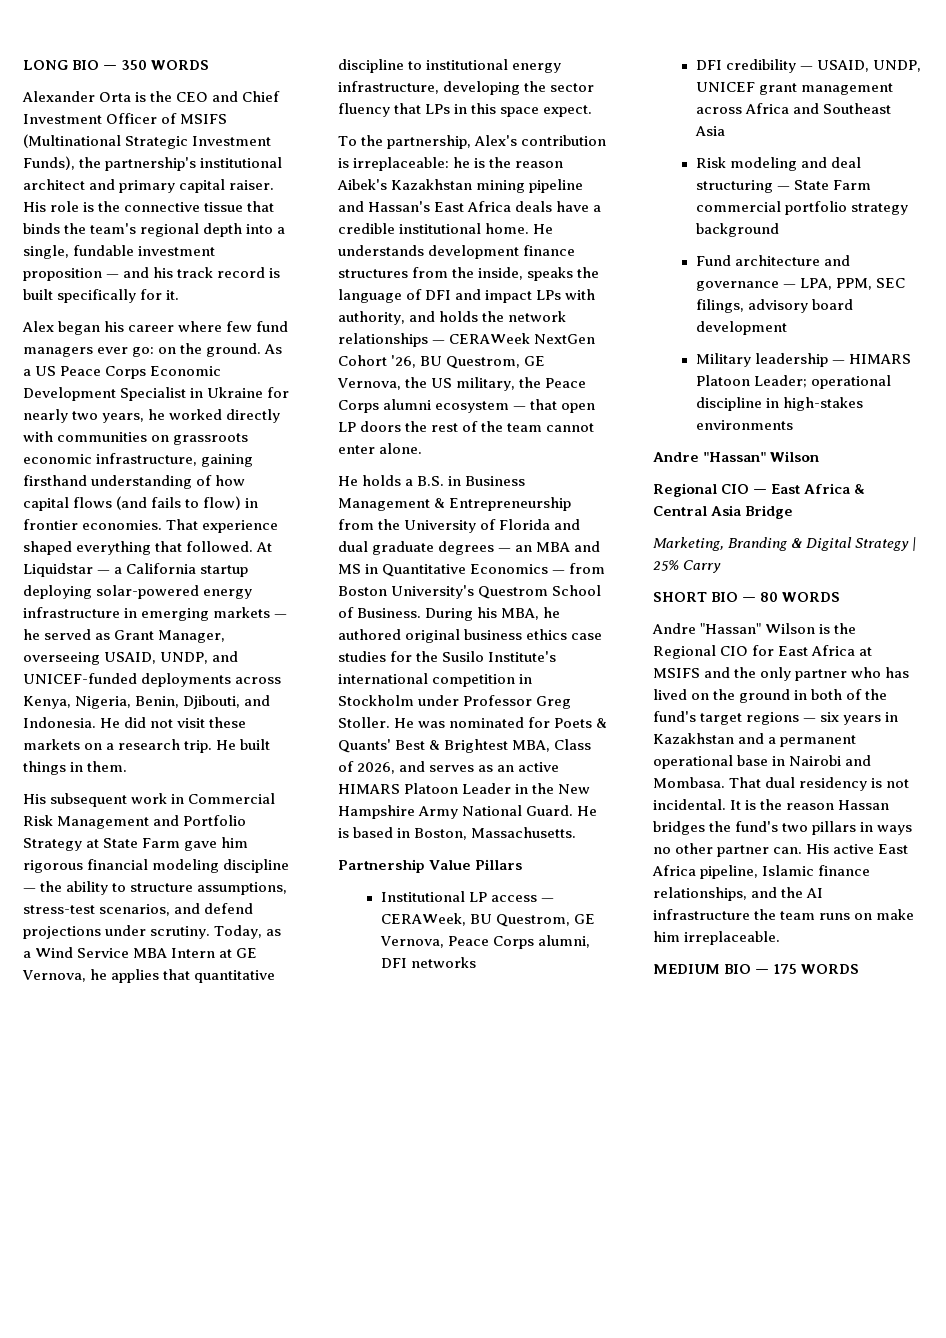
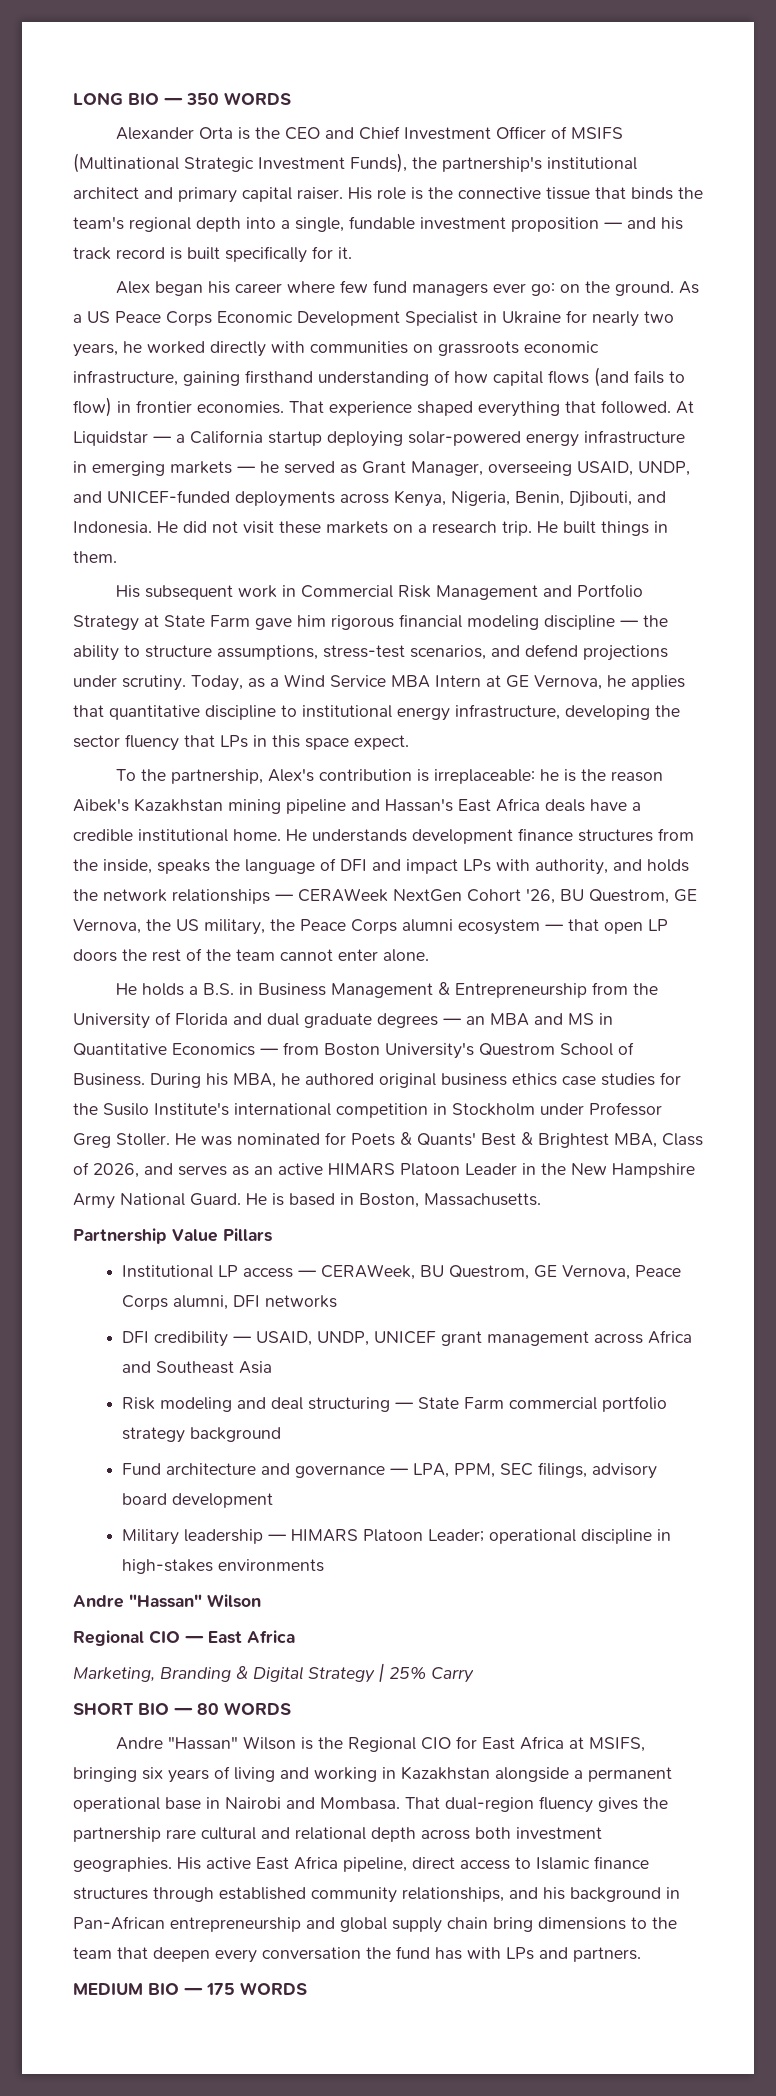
- Regional CIO — East Africa & Central Asia Bridge
+ Regional CIO — East Africa
- Andre "Hassan" Wilson is the Regional CIO for East Africa at MSIFS and the only partner who has lived on the ground in both of the fund's target regions — six years in Kazakhstan and a permanent operational base in Nairobi and Mombasa.
+ Andre "Hassan" Wilson is the Regional CIO for East Africa at MSIFS, bringing six years of living and working in Kazakhstan alongside a permanent operational base in Nairobi and Mombasa.
- That dual residency is not incidental. It is the reason Hassan bridges the fund's two pillars in ways no other partner can.
+ That dual-region fluency gives the partnership rare cultural and relational depth across both investment geographies.
- His active East Africa pipeline, Islamic finance relationships, and the AI infrastructure the team runs on make him irreplaceable.
+ His active East Africa pipeline, direct access to Islamic finance structures through established community relationships, and his background in Pan-African entrepreneurship and global supply chain bring dimensions to the team that deepen every conversation the fund has with LPs and partners.

